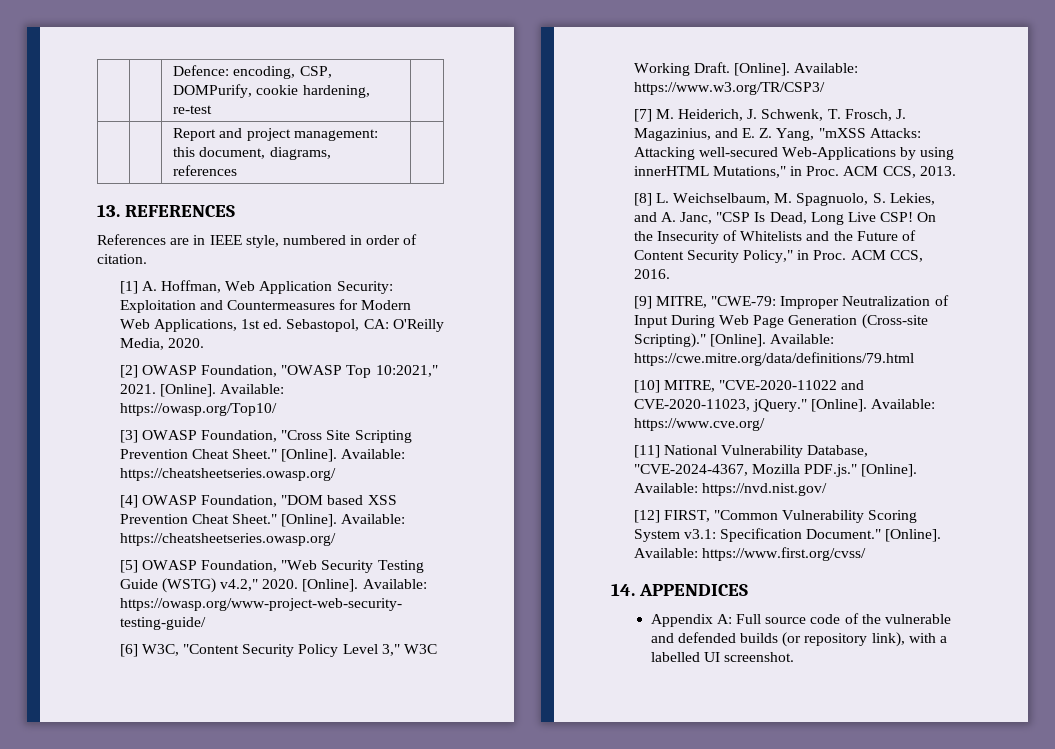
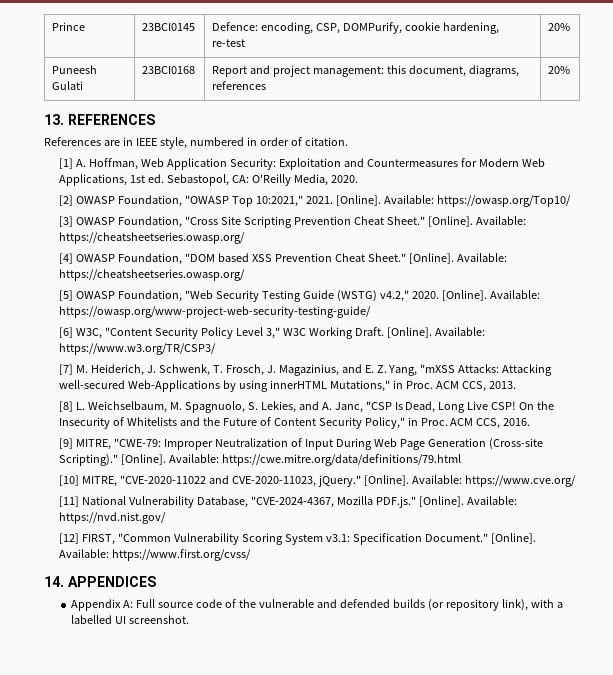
- | | Defence: encoding, CSP, DOMPurify, cookie hardening, re-test |
- | | Report and project management: this document, diagrams, references |
+ Prince | 23BCI0145 | Defence: encoding, CSP, DOMPurify, cookie hardening, re-test | 20%
+ Puneesh Gulati | 23BCI0168 | Report and project management: this document, diagrams, references | 20%

